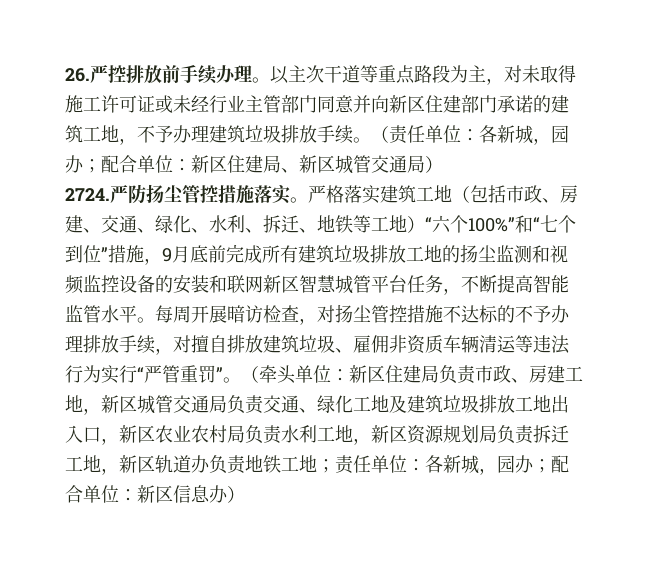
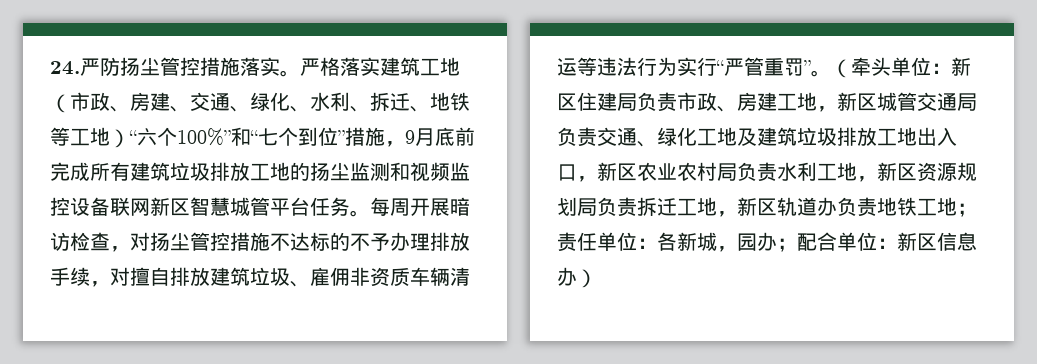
- 26.严控排放前手续办理。以主次干道等重点路段为主，对未取得施工许可证或未经行业主管部门同意并向新区住建部门承诺的建筑工地，不予办理建筑垃圾排放手续。（责任单位：各新城，园办；配合单位：新区住建局、新区城管交通局）
- 2724.严防扬尘管控措施落实。
+ 24.严防扬尘管控措施落实。
- 严格落实建筑工地（包括市政、房建、交通、绿化、水利、拆迁、地铁等工地）“六个100%”和“七个到位”措施，9月底前完成所有建筑垃圾排放工地的扬尘监测和视频监控设备的安装和联网新区智慧城管平台任务，不断提高智能监管水平。
+ 严格落实建筑工地（市政、房建、交通、绿化、水利、拆迁、地铁等工地）“六个100%”和“七个到位”措施，9月底前完成所有建筑垃圾排放工地的扬尘监测和视频监控设备联网新区智慧城管平台任务。

